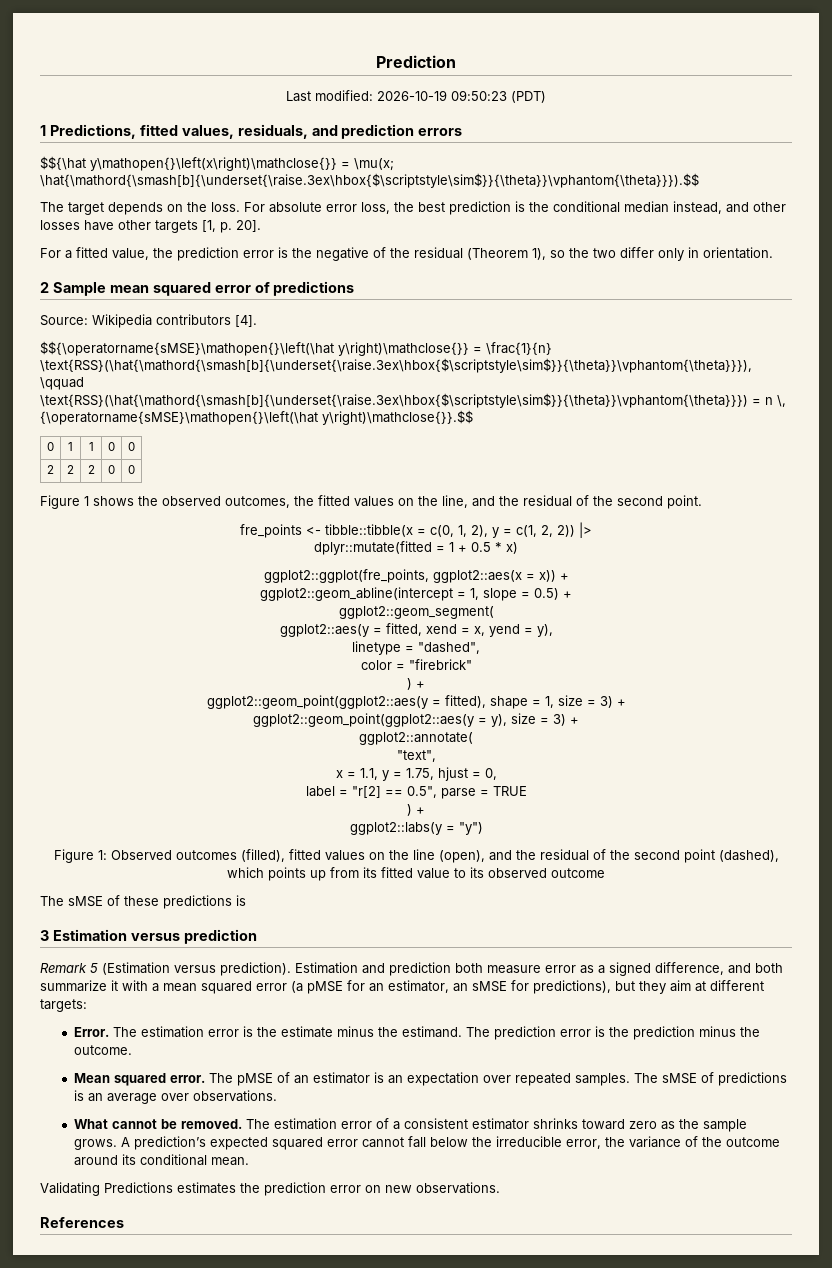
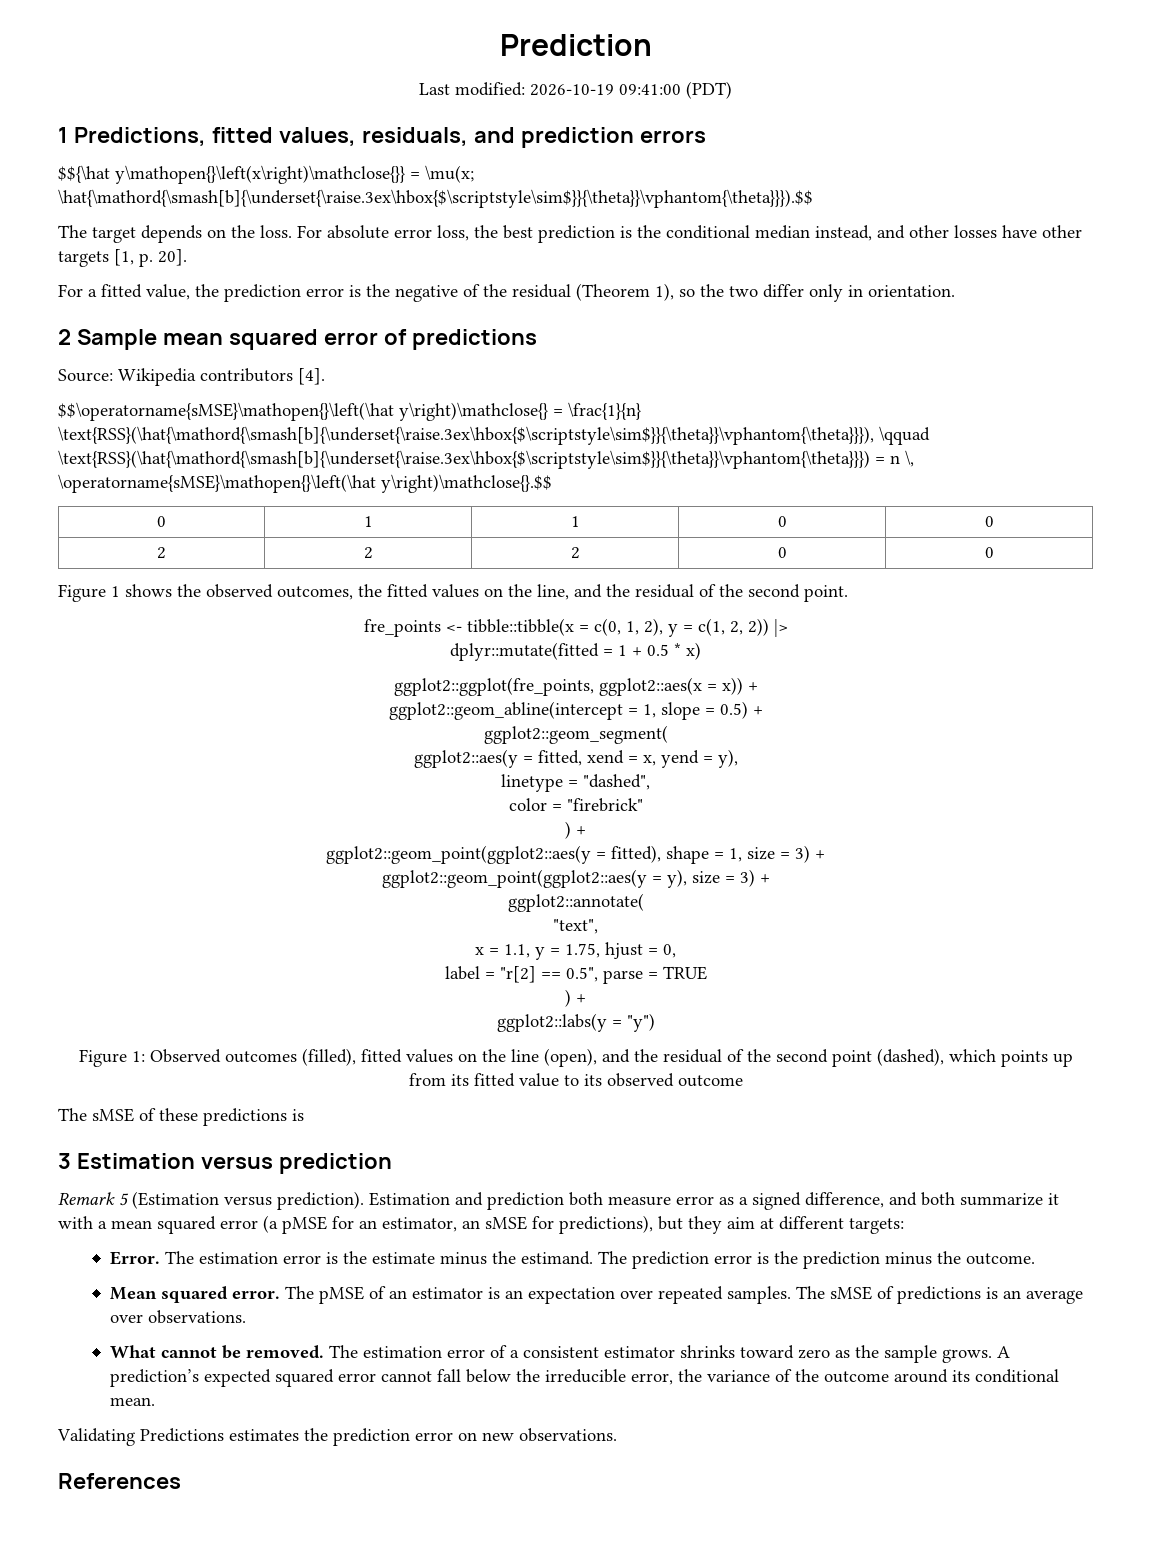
- Last modified: 2026-10-19 09:50:23 (PDT)
+ Last modified: 2026-10-19 09:41:00 (PDT)
- $${\operatorname{sMSE}\mathopen{}\left(\hat y\right)\mathclose{}} = \frac{1}{n} \text{RSS}(\hat{\mathord{\smash[b]{\underset{\raise.3ex\hbox{$\scriptstyle\sim$}}{\theta}}\vphantom{\theta}}}), \qquad \text{RSS}(\hat{\mathord{\smash[b]{\underset{\raise.3ex\hbox{$\scriptstyle\sim$}}{\theta}}\vphantom{\theta}}}) = n \, {\operatorname{sMSE}\mathopen{}\left(\hat y\right)\mathclose{}}.$$
+ $$\operatorname{sMSE}\mathopen{}\left(\hat y\right)\mathclose{} = \frac{1}{n} \text{RSS}(\hat{\mathord{\smash[b]{\underset{\raise.3ex\hbox{$\scriptstyle\sim$}}{\theta}}\vphantom{\theta}}}), \qquad \text{RSS}(\hat{\mathord{\smash[b]{\underset{\raise.3ex\hbox{$\scriptstyle\sim$}}{\theta}}\vphantom{\theta}}}) = n \, \operatorname{sMSE}\mathopen{}\left(\hat y\right)\mathclose{}.$$

